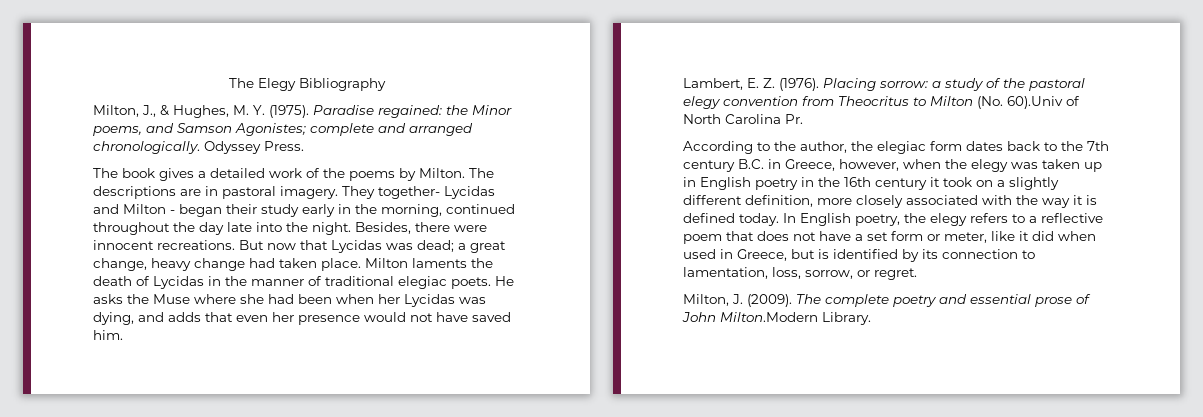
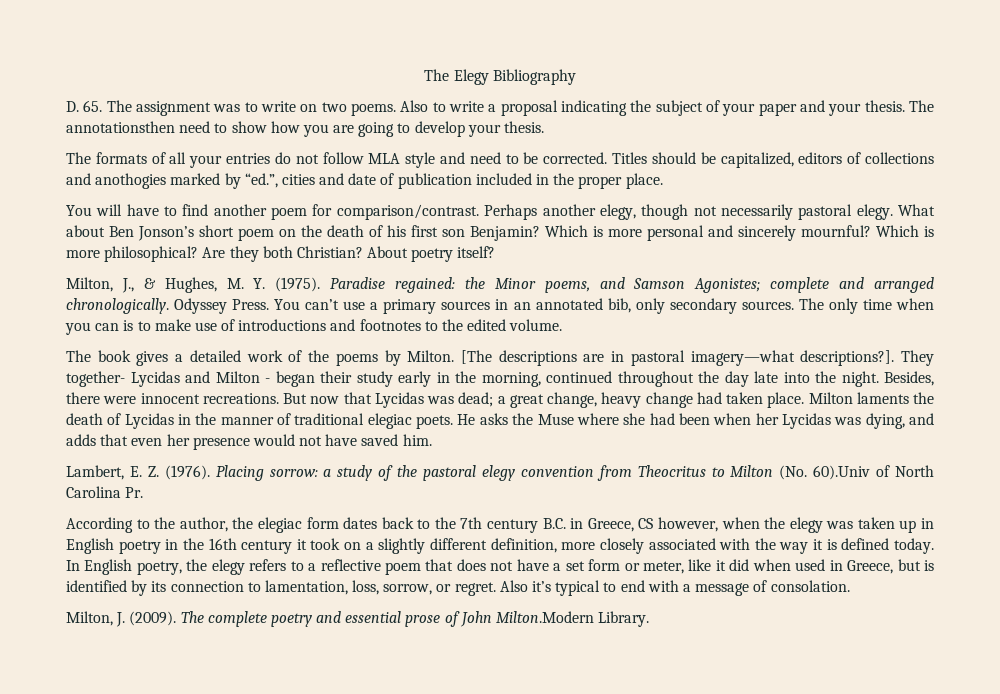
+ D. 65. The assignment was to write on two poems. Also to write a proposal indicating the subject of your paper and your thesis. The annotationsthen need to show how you are going to develop your thesis.
+ The formats of all your entries do not follow MLA style and need to be corrected. Titles should be capitalized, editors of collections and anothogies marked by “ed.”, cities and date of publication included in the proper place.
+ You will have to find another poem for comparison/contrast. Perhaps another elegy, though not necessarily pastoral elegy. What about Ben Jonson’s short poem on the death of his first son Benjamin? Which is more personal and sincerely mournful? Which is more philosophical? Are they both Christian? About poetry itself?
+ You can’t use a primary sources in an annotated bib, only secondary sources. The only time when you can is to make use of introductions and footnotes to the edited volume.
- The descriptions are in pastoral imagery.
+ [The descriptions are in pastoral imagery—what descriptions?].
- According to the author, the elegiac form dates back to the 7th century B.C. in Greece, however, when the elegy was taken up in English poetry in the 16th century it took on a slightly different definition, more closely associated with the way it is defined today.
+ According to the author, the elegiac form dates back to the 7th century B.C. in Greece, CS however, when the elegy was taken up in English poetry in the 16th century it took on a slightly different definition, more closely associated with the way it is defined today.
+ Also it’s typical to end with a message of consolation.

